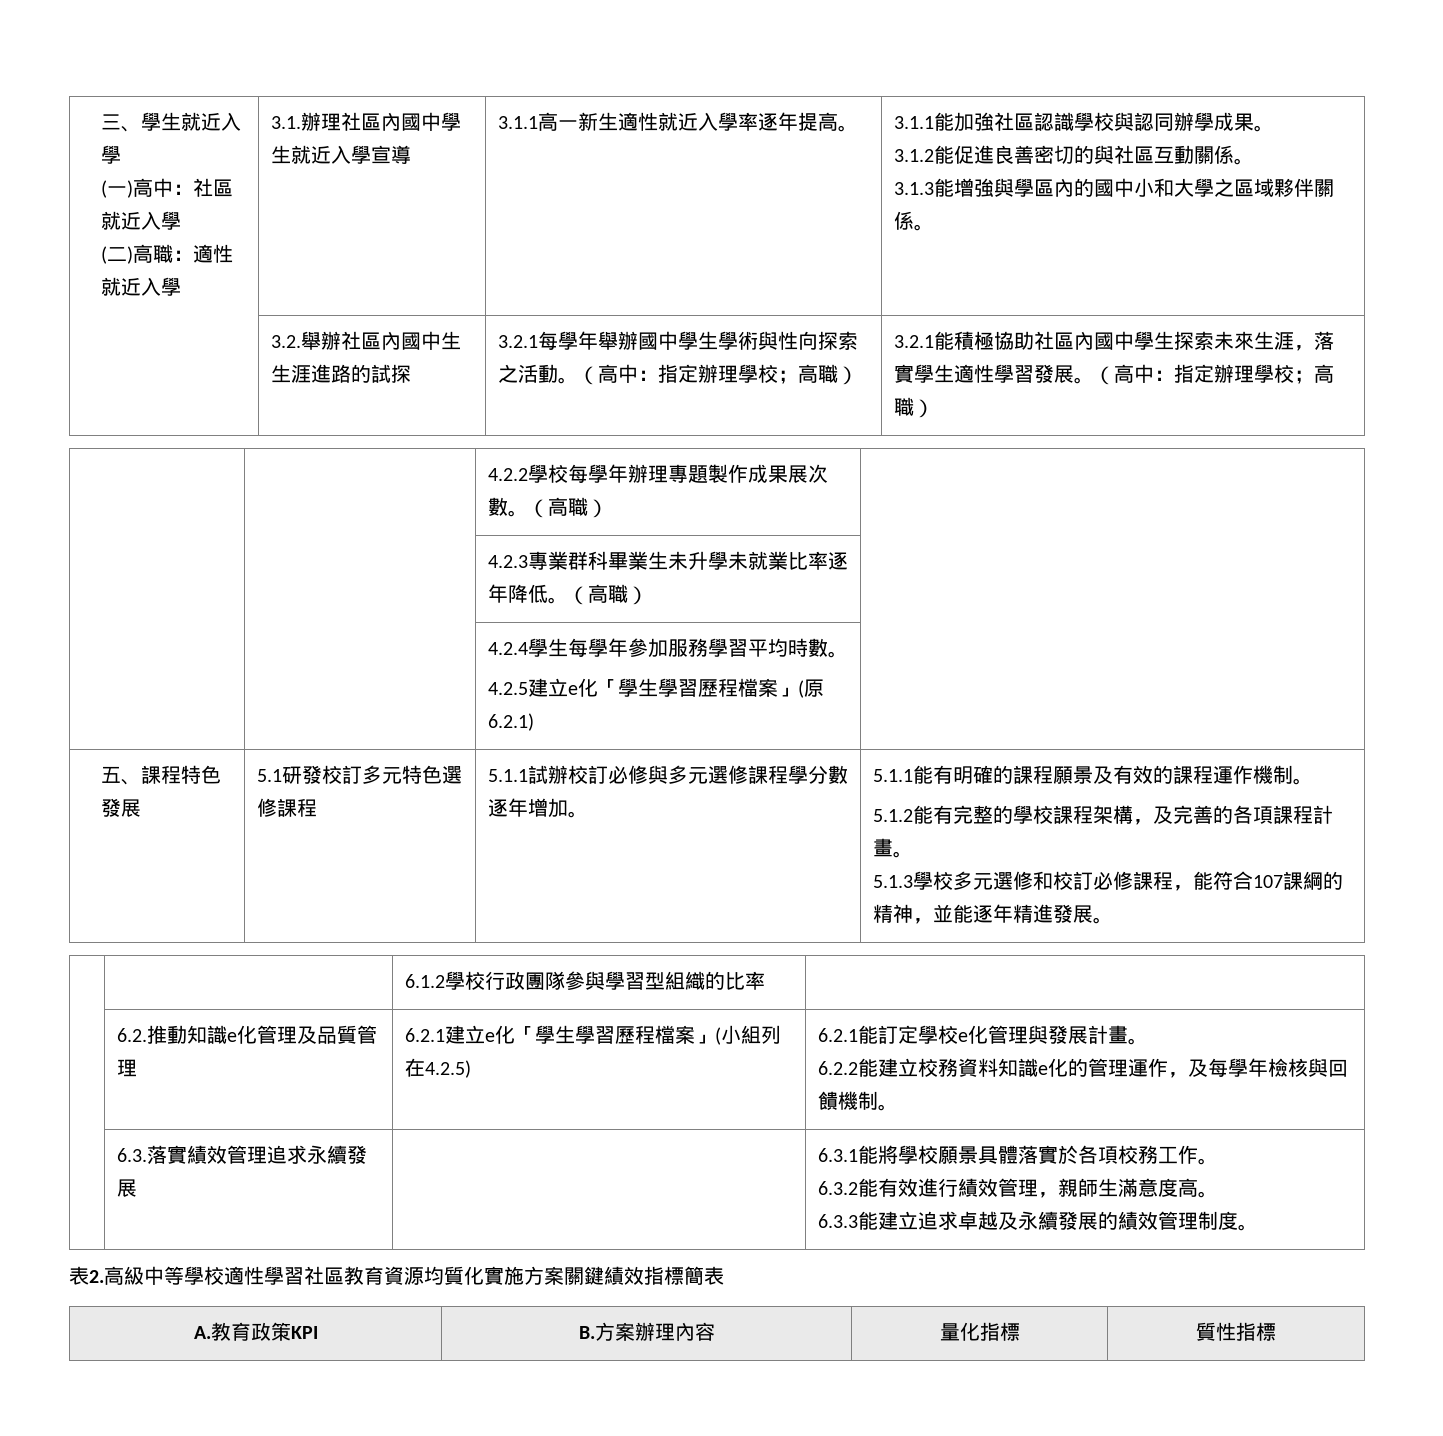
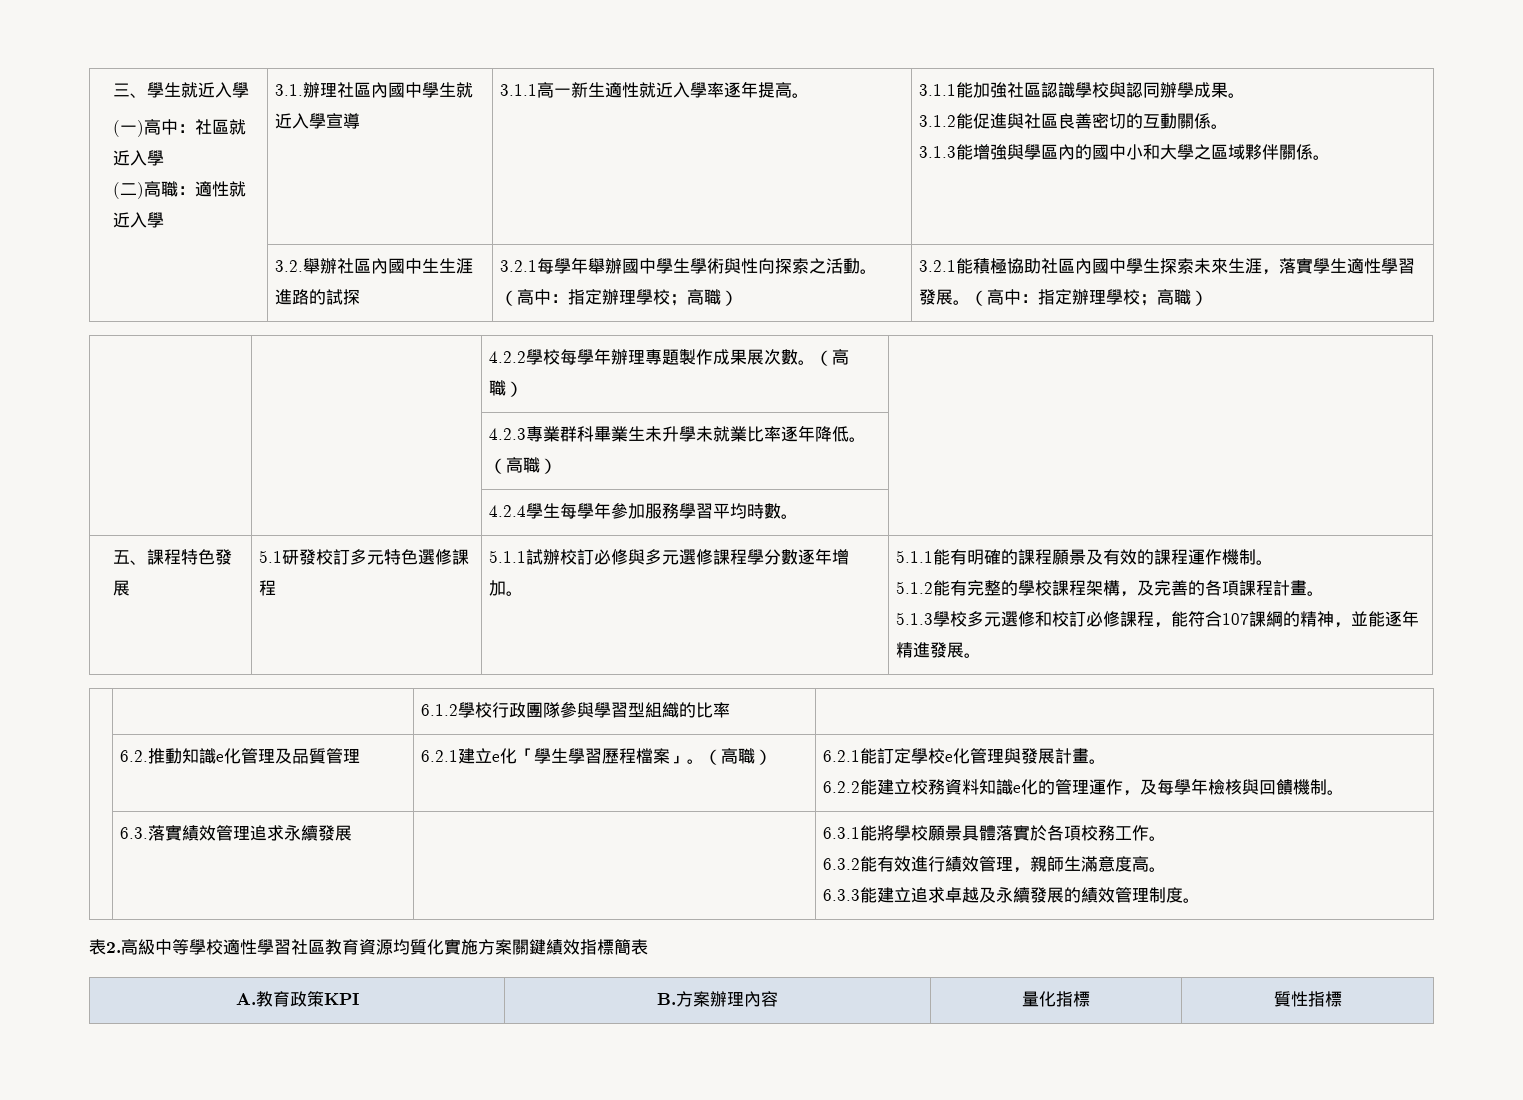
- 3.1.2能促進良善密切的與社區互動關係。
+ 3.1.2能促進與社區良善密切的互動關係。
- | | 4.2.4學生每學年參加服務學習平均時數。
- 4.2.5建立e化「學生學習歷程檔案」(原6.2.1) |
+ | | 4.2.4學生每學年參加服務學習平均時數。 |
- 6.2.1建立e化「學生學習歷程檔案」(小組列在4.2.5)
+ 6.2.1建立e化「學生學習歷程檔案」。（高職）

